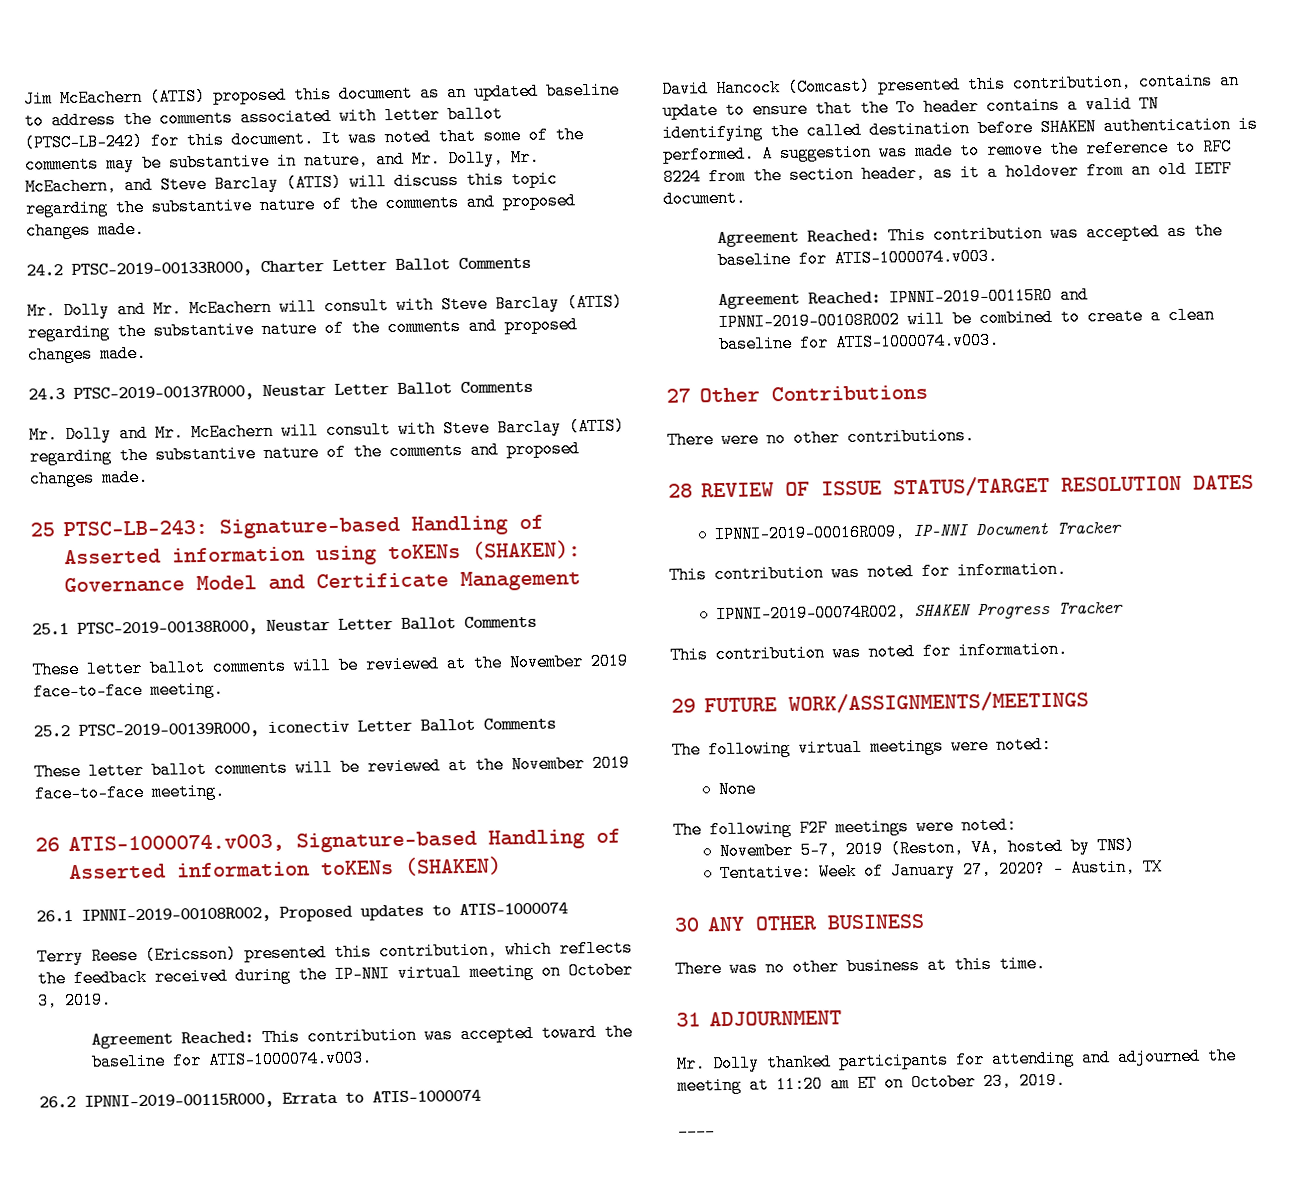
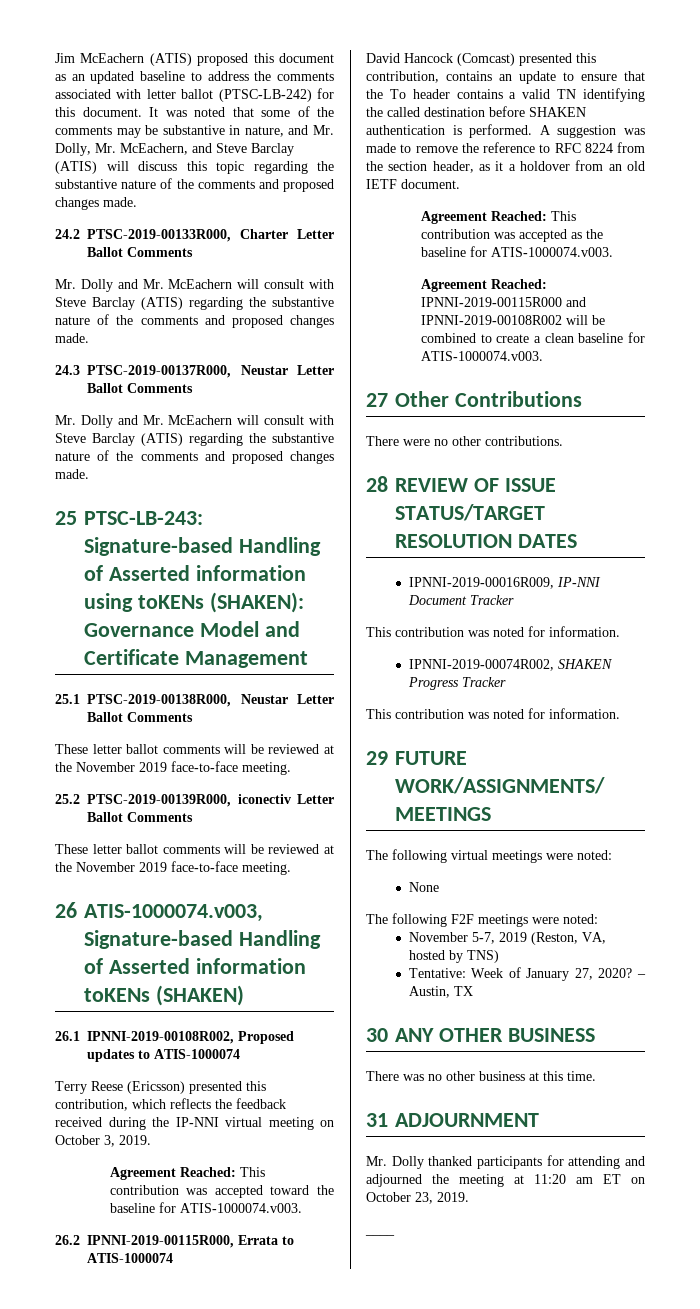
- Agreement Reached: IPNNI-2019-00115R0 and IPNNI-2019-00108R002 will be combined to create a clean baseline for ATIS-1000074.v003.
+ Agreement Reached: IPNNI-2019-00115R000 and IPNNI-2019-00108R002 will be combined to create a clean baseline for ATIS-1000074.v003.

